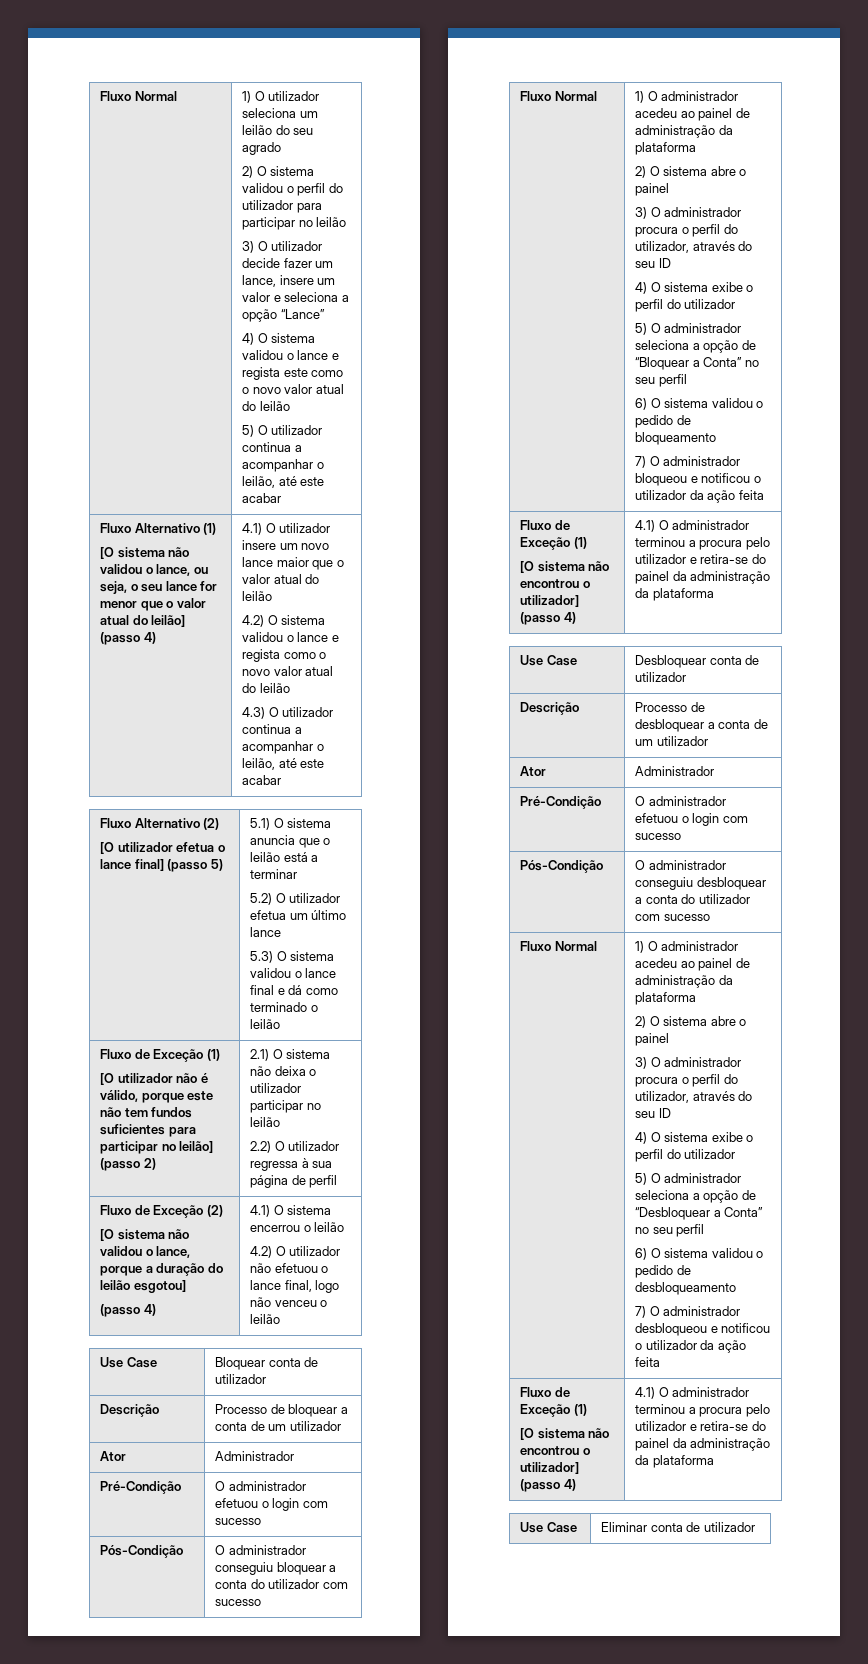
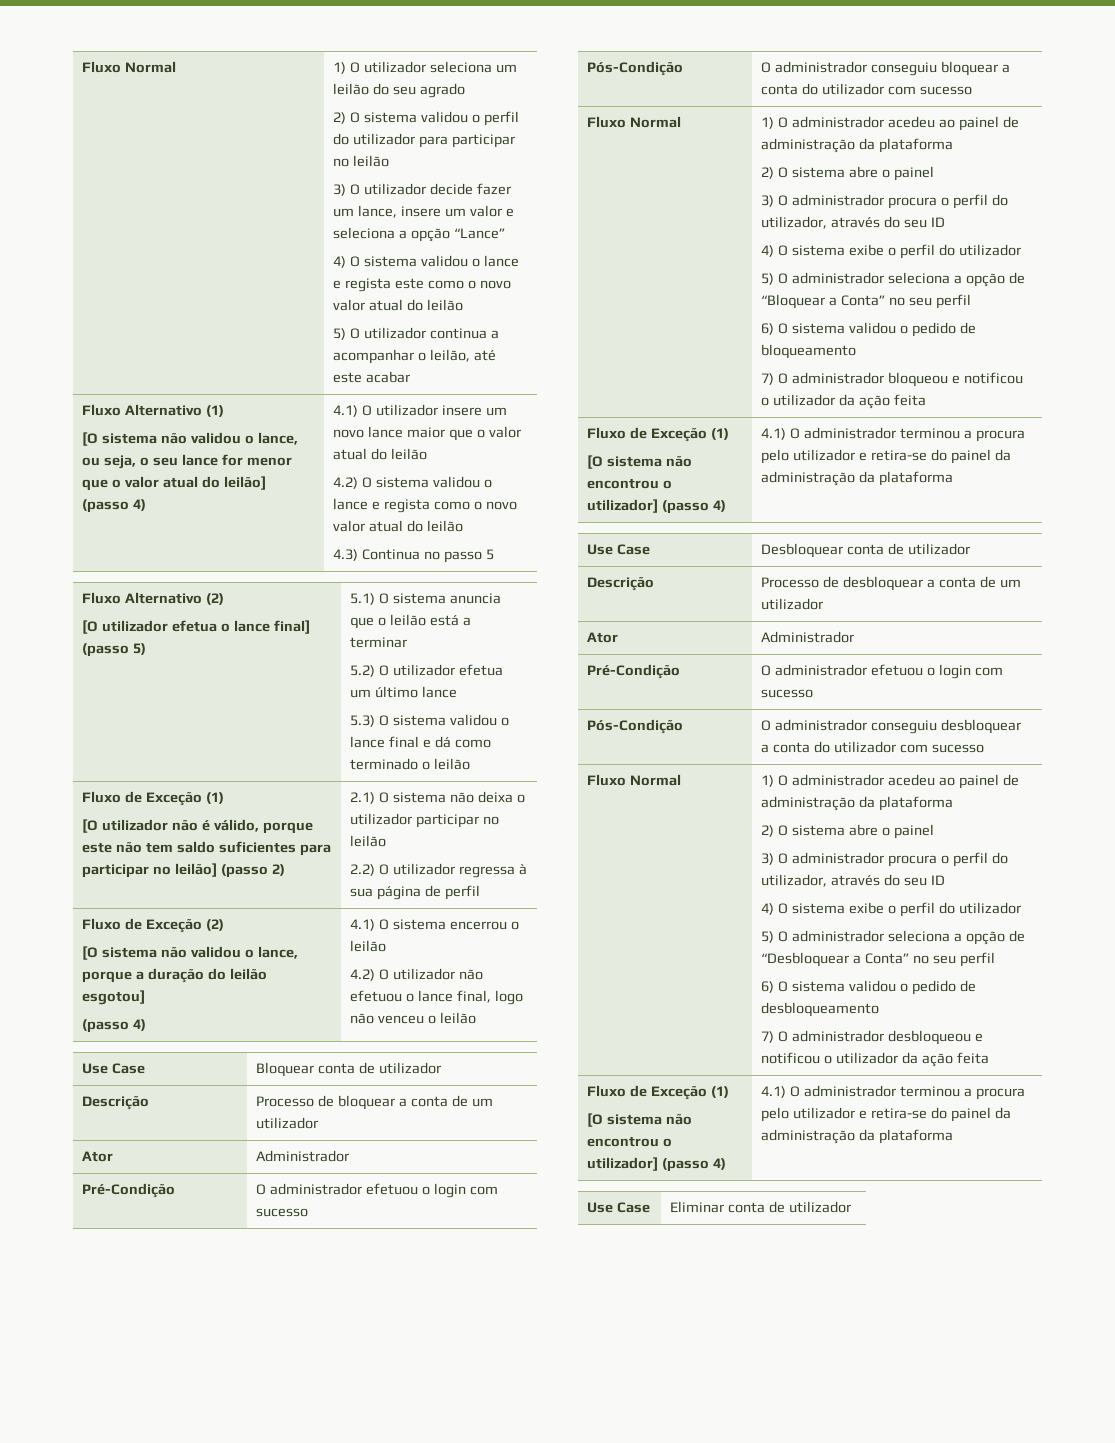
- 4.3) O utilizador continua a acompanhar o leilão, até este acabar
+ 4.3) Continua no passo 5
  5.3) O sistema validou o lance final e dá como terminado o leilão
  Fluxo de Exceção (1)
- [O utilizador não é válido, porque este não tem fundos suficientes para participar no leilão] (passo 2) | 2.1) O sistema não deixa o utilizador participar no leilão
+ [O utilizador não é válido, porque este não tem saldo suficientes para participar no leilão] (passo 2) | 2.1) O sistema não deixa o utilizador participar no leilão

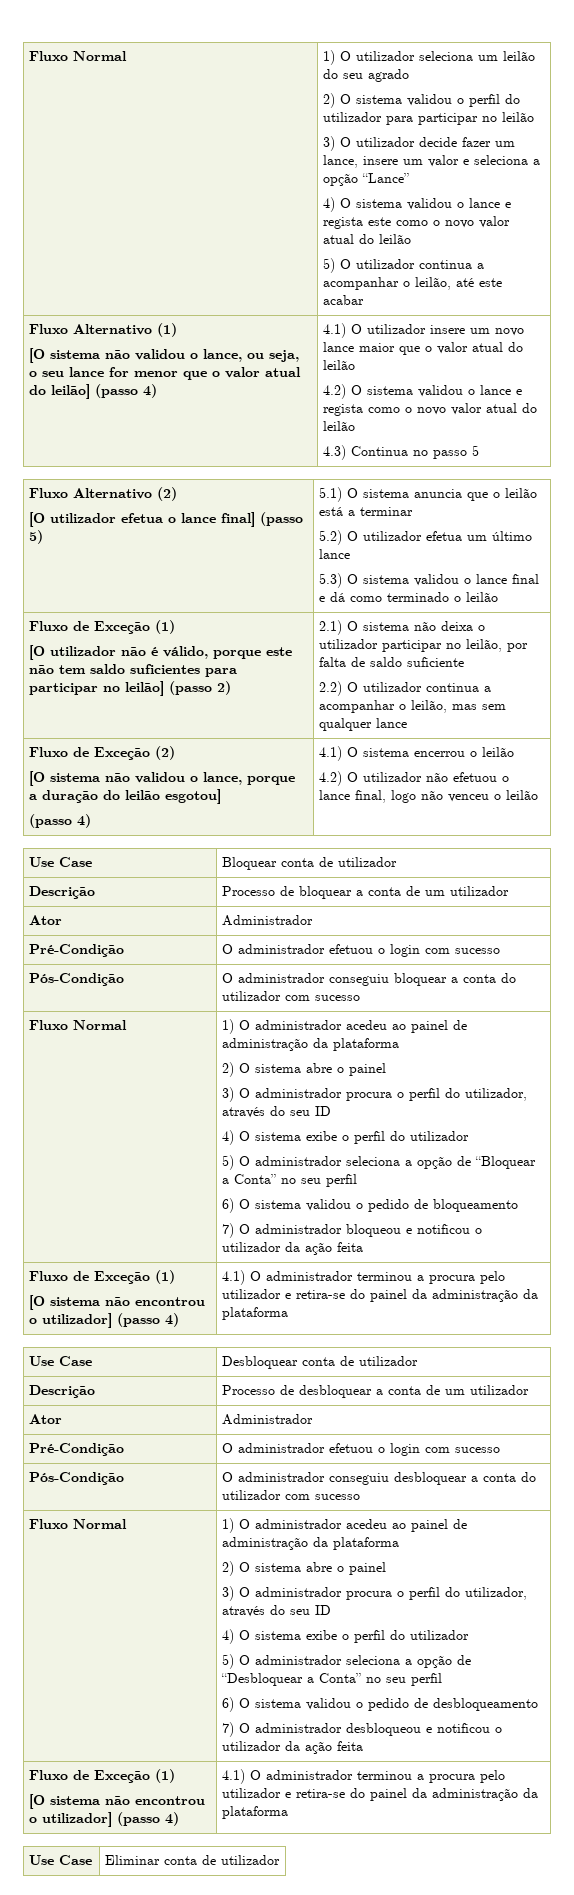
- 2.1) O sistema não deixa o utilizador participar no leilão
- 2.2) O utilizador regressa à sua página de perfil
+ 2.1) O sistema não deixa o utilizador participar no leilão, por falta de saldo suficiente
+ 2.2) O utilizador continua a acompanhar o leilão, mas sem qualquer lance

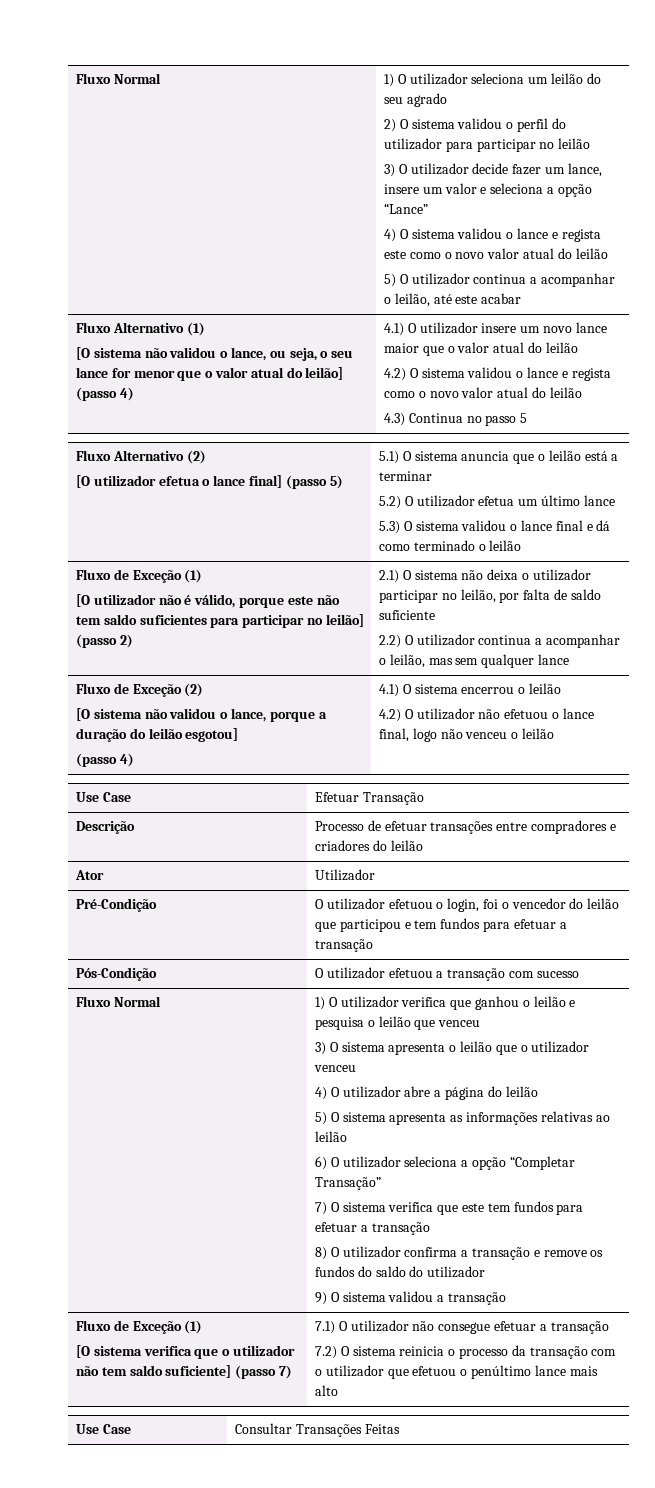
- Use Case | Bloquear conta de utilizador
- Descrição | Processo de bloquear a conta de um utilizador
- Ator | Administrador
- Pré-Condição | O administrador efetuou o login com sucesso
- Pós-Condição | O administrador conseguiu bloquear a conta do utilizador com sucesso
- Fluxo Normal | 1) O administrador acedeu ao painel de administração da plataforma
- 2) O sistema abre o painel
- 3) O administrador procura o perfil do utilizador, através do seu ID
- 4) O sistema exibe o perfil do utilizador
- 5) O administrador seleciona a opção de “Bloquear a Conta” no seu perfil
- 6) O sistema validou o pedido de bloqueamento
- 7) O administrador bloqueou e notificou o utilizador da ação feita
+ Use Case | Efetuar Transação
+ Descrição | Processo de efetuar transações entre compradores e criadores do leilão
+ Ator | Utilizador
+ Pré-Condição | O utilizador efetuou o login, foi o vencedor do leilão que participou e tem fundos para efetuar a transação
+ Pós-Condição | O utilizador efetuou a transação com sucesso
+ Fluxo Normal | 1) O utilizador verifica que ganhou o leilão e pesquisa o leilão que venceu
+ 3) O sistema apresenta o leilão que o utilizador venceu
+ 4) O utilizador abre a página do leilão
+ 5) O sistema apresenta as informações relativas ao leilão
+ 6) O utilizador seleciona a opção “Completar Transação”
+ 7) O sistema verifica que este tem fundos para efetuar a transação
+ 8) O utilizador confirma a transação e remove os fundos do saldo do utilizador
+ 9) O sistema validou a transação
  Fluxo de Exceção (1)
- [O sistema não encontrou o utilizador] (passo 4) | 4.1) O administrador terminou a procura pelo utilizador e retira-se do painel da administração da plataforma
- Use Case | Desbloquear conta de utilizador
- Descrição | Processo de desbloquear a conta de um utilizador
- Ator | Administrador
- Pré-Condição | O administrador efetuou o login com sucesso
- Pós-Condição | O administrador conseguiu desbloquear a conta do utilizador com sucesso
- Fluxo Normal | 1) O administrador acedeu ao painel de administração da plataforma
- 2) O sistema abre o painel
- 3) O administrador procura o perfil do utilizador, através do seu ID
- 4) O sistema exibe o perfil do utilizador
- 5) O administrador seleciona a opção de “Desbloquear a Conta” no seu perfil
- 6) O sistema validou o pedido de desbloqueamento
- 7) O administrador desbloqueou e notificou o utilizador da ação feita
- Fluxo de Exceção (1)
- [O sistema não encontrou o utilizador] (passo 4) | 4.1) O administrador terminou a procura pelo utilizador e retira-se do painel da administração da plataforma
- Use Case | Eliminar conta de utilizador
+ [O sistema verifica que o utilizador não tem saldo suficiente] (passo 7) | 7.1) O utilizador não consegue efetuar a transação
+ 7.2) O sistema reinicia o processo da transação com o utilizador que efetuou o penúltimo lance mais alto
+ Use Case | Consultar Transações Feitas

